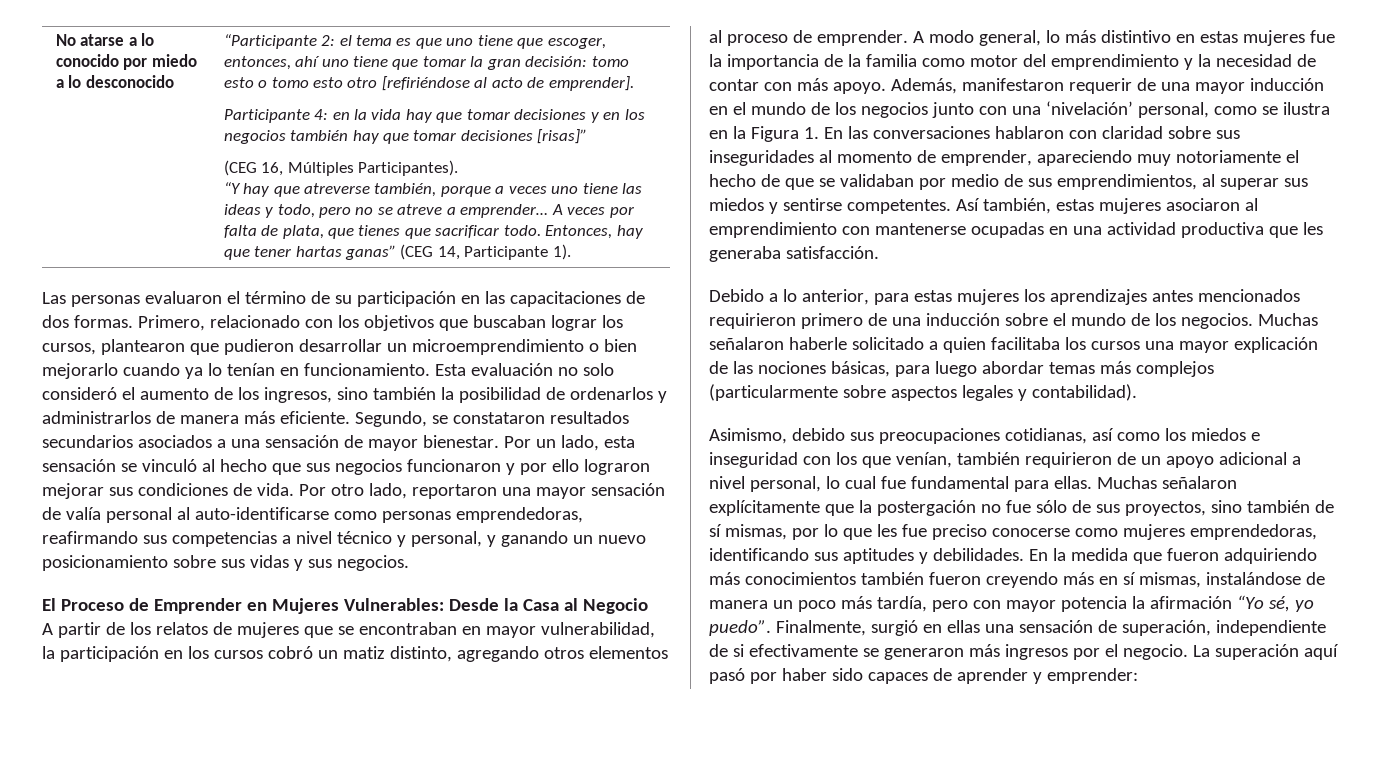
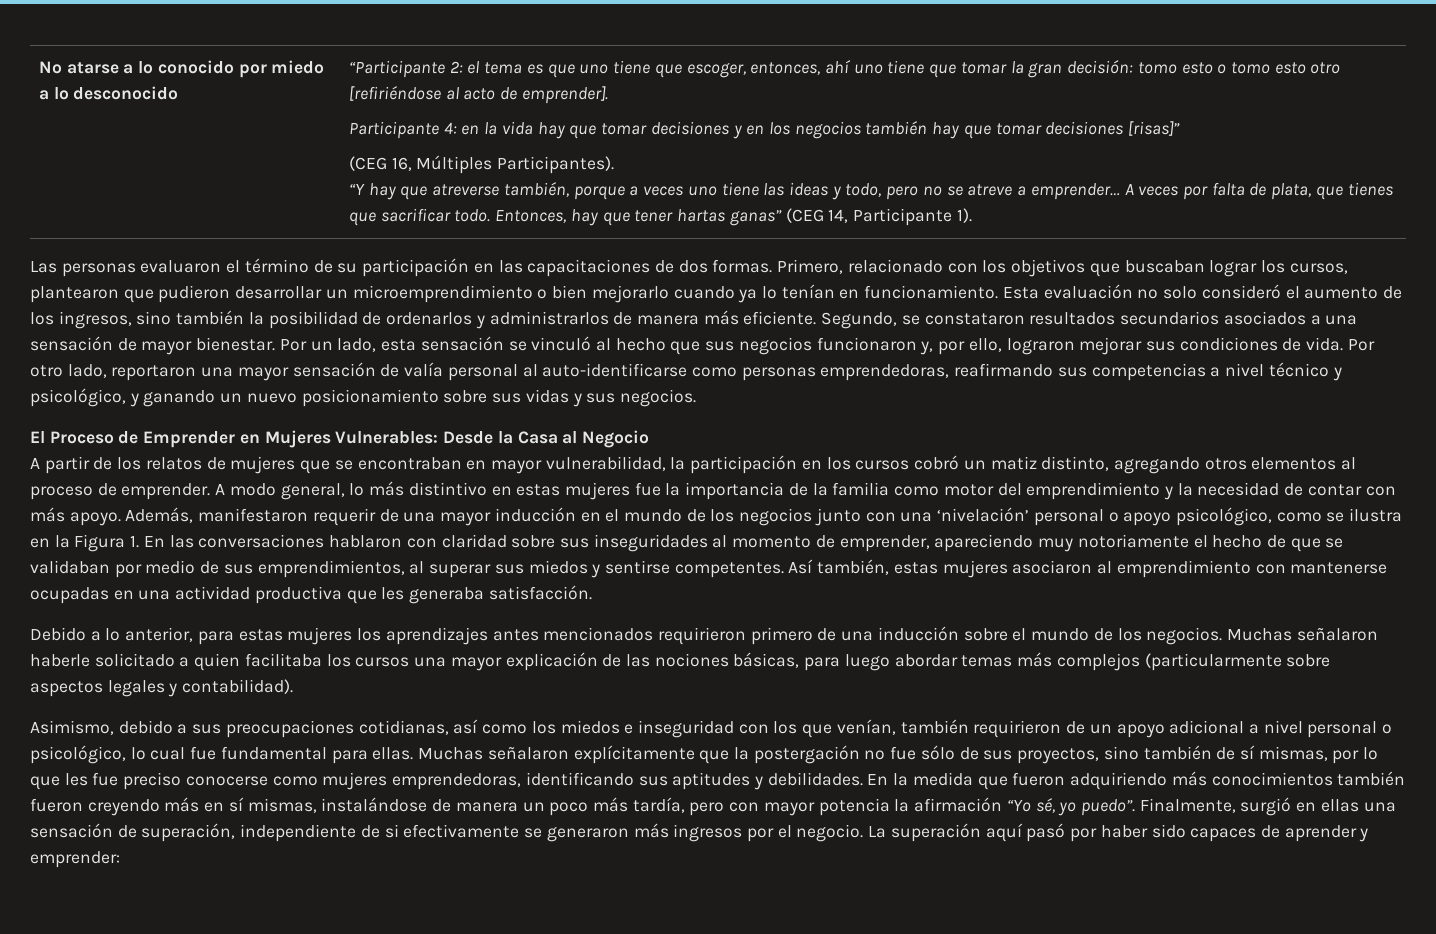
- Por un lado, esta sensación se vinculó al hecho que sus negocios funcionaron y por ello lograron mejorar sus condiciones de vida.
+ Por un lado, esta sensación se vinculó al hecho que sus negocios funcionaron y, por ello, lograron mejorar sus condiciones de vida.
- Por otro lado, reportaron una mayor sensación de valía personal al auto-identificarse como personas emprendedoras, reafirmando sus competencias a nivel técnico y personal, y ganando un nuevo posicionamiento sobre sus vidas y sus negocios.
+ Por otro lado, reportaron una mayor sensación de valía personal al auto-identificarse como personas emprendedoras, reafirmando sus competencias a nivel técnico y psicológico, y ganando un nuevo posicionamiento sobre sus vidas y sus negocios.
- Además, manifestaron requerir de una mayor inducción en el mundo de los negocios junto con una ‘nivelación’ personal, como se ilustra en la Figura 1. En las conversaciones hablaron con claridad sobre sus inseguridades al momento de emprender, apareciendo muy notoriamente el hecho de que se validaban por medio de sus emprendimientos, al superar sus miedos y sentirse competentes.
+ Además, manifestaron requerir de una mayor inducción en el mundo de los negocios junto con una ‘nivelación’ personal o apoyo psicológico, como se ilustra en la Figura 1. En las conversaciones hablaron con claridad sobre sus inseguridades al momento de emprender, apareciendo muy notoriamente el hecho de que se validaban por medio de sus emprendimientos, al superar sus miedos y sentirse competentes.
- Asimismo, debido sus preocupaciones cotidianas, así como los miedos e inseguridad con los que venían, también requirieron de un apoyo adicional a nivel personal, lo cual fue fundamental para ellas.
+ Asimismo, debido a sus preocupaciones cotidianas, así como los miedos e inseguridad con los que venían, también requirieron de un apoyo adicional a nivel personal o psicológico, lo cual fue fundamental para ellas.

